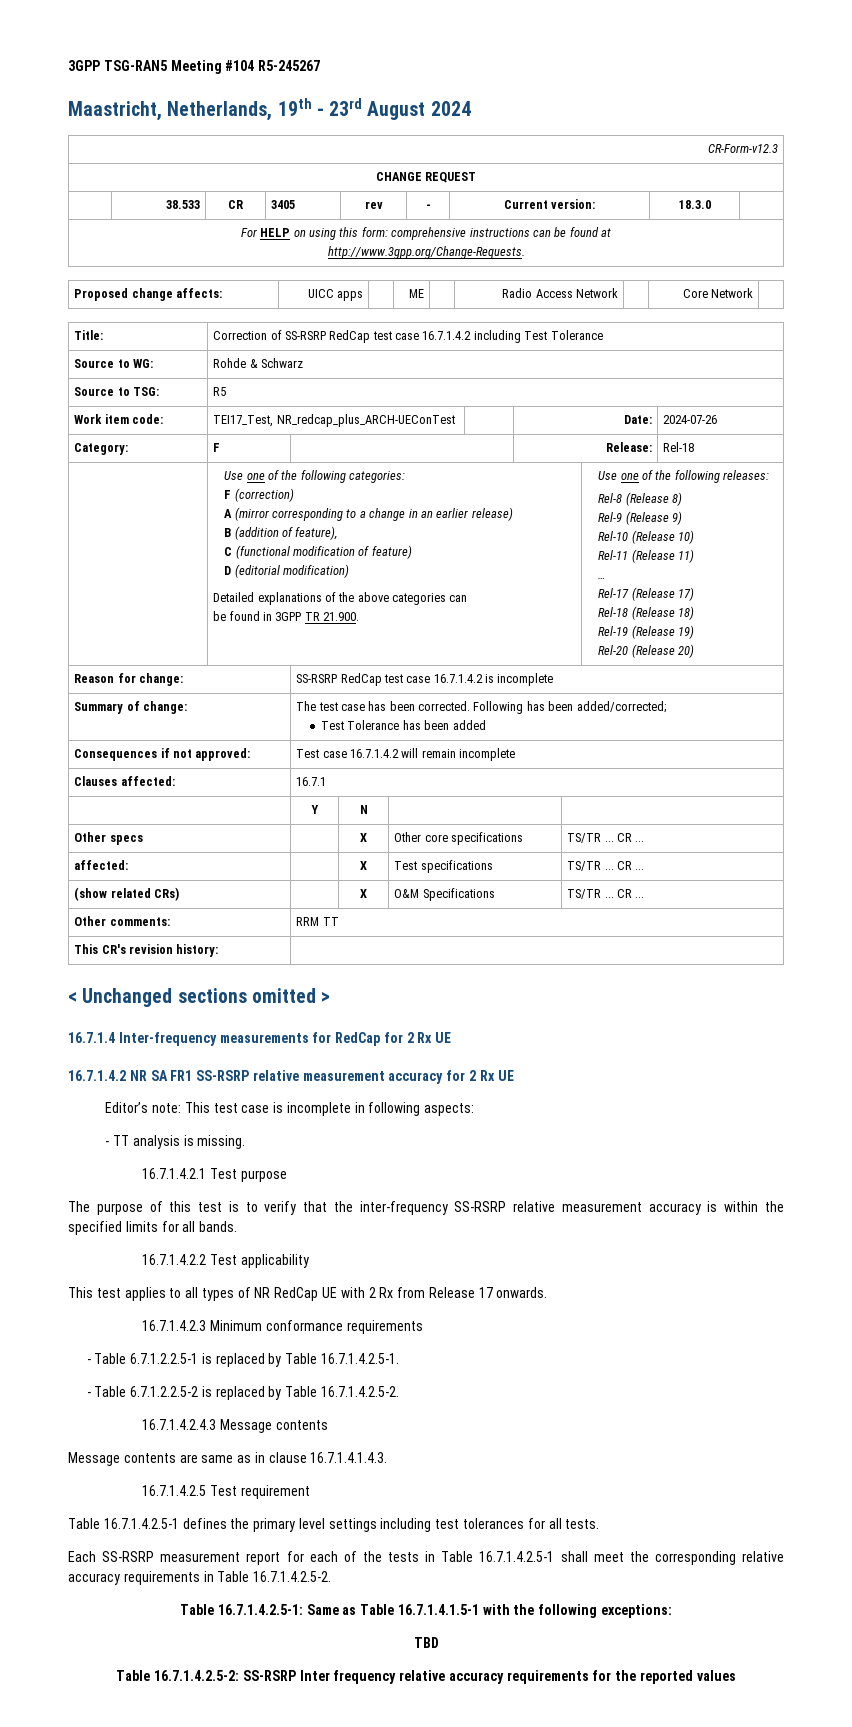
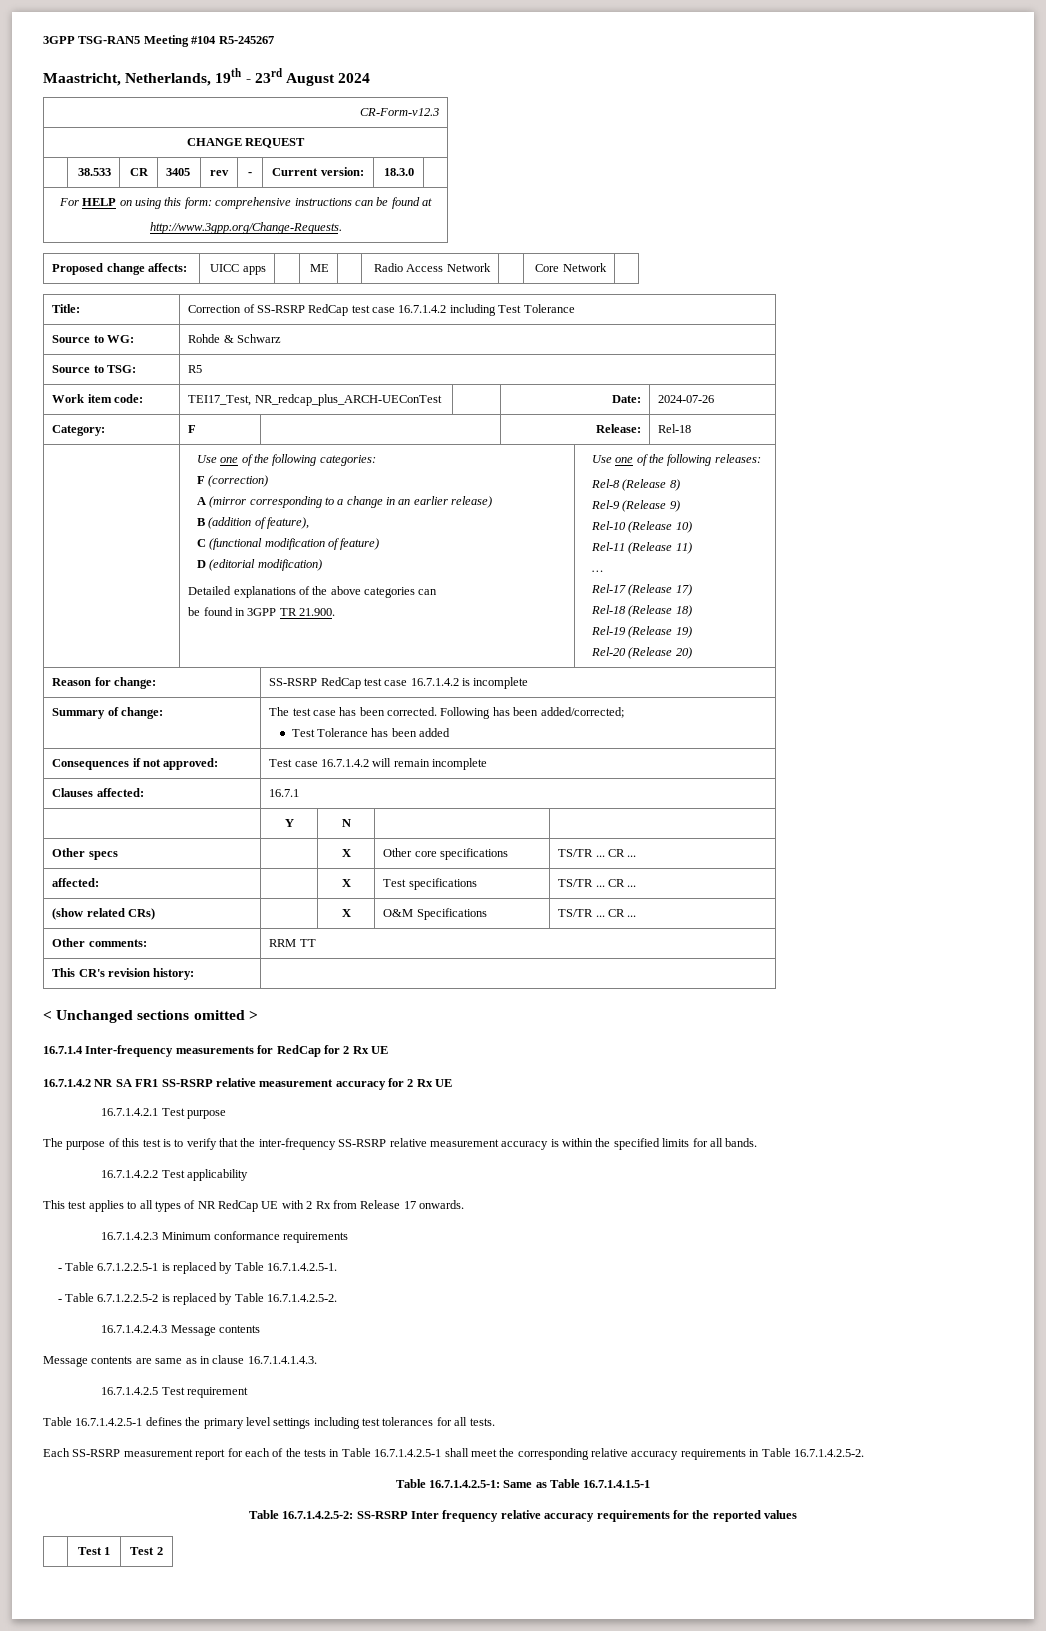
- Editor’s note: This test case is incomplete in following aspects:
- - TT analysis is missing.
- Table 16.7.1.4.2.5-1: Same as Table 16.7.1.4.1.5-1 with the following exceptions:
- TBD
+ Table 16.7.1.4.2.5-1: Same as Table 16.7.1.4.1.5-1
+ | Test 1 | Test 2

